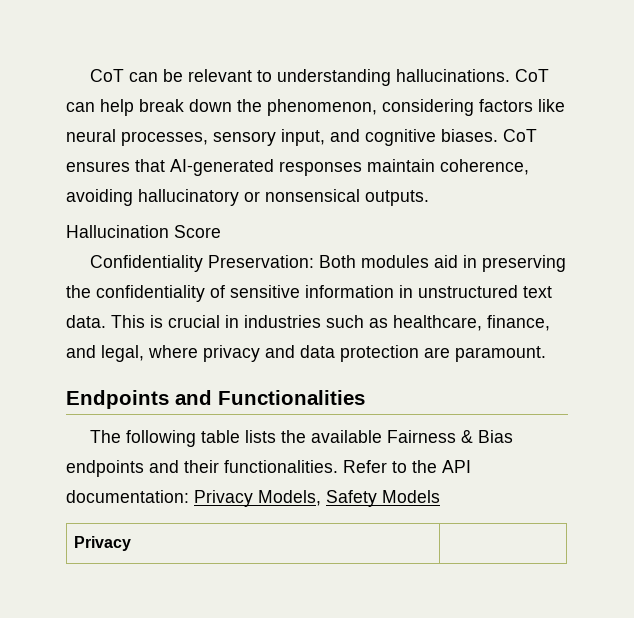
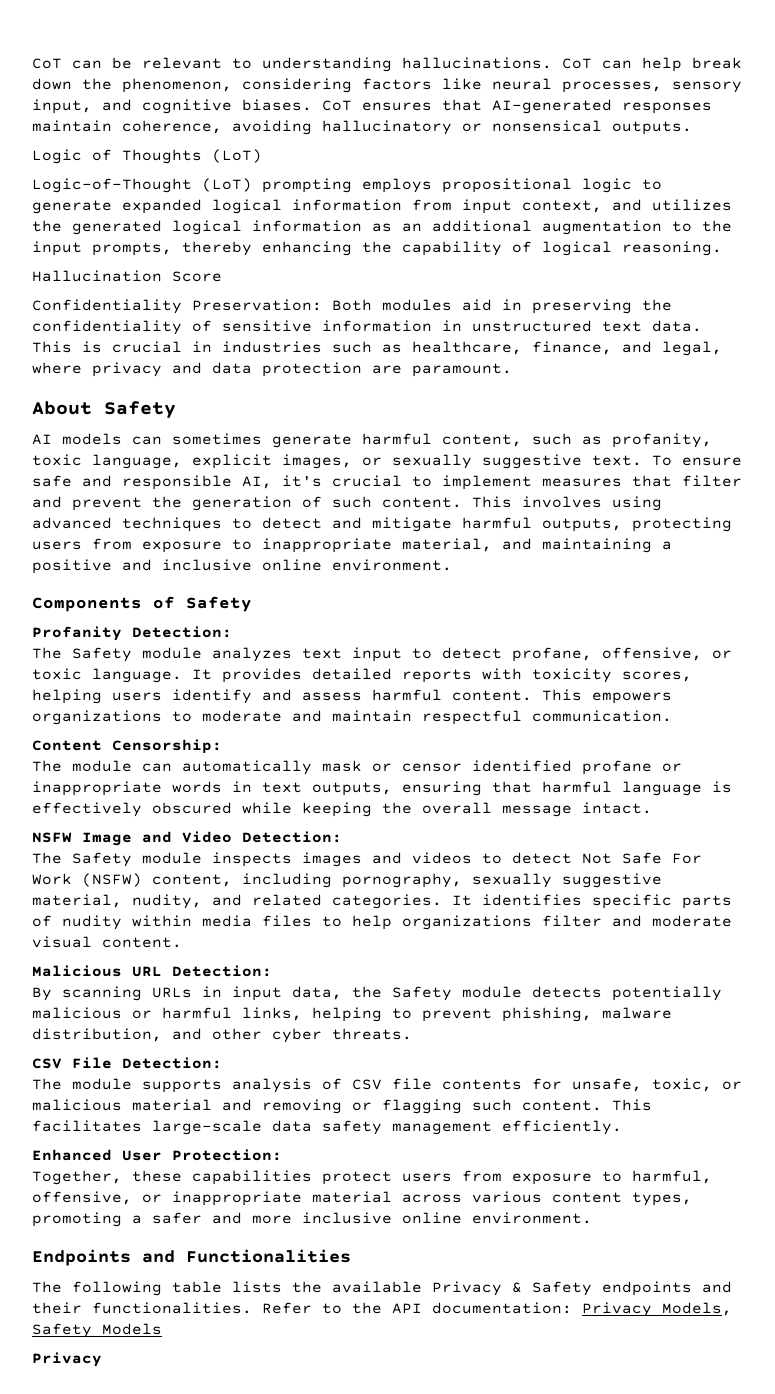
+ Logic of Thoughts (LoT)
+ Logic-of-Thought (LoT) prompting employs propositional logic to generate expanded logical information from input context, and utilizes the generated logical information as an additional augmentation to the input prompts, thereby enhancing the capability of logical reasoning.
+ About Safety
+ AI models can sometimes generate harmful content, such as profanity, toxic language, explicit images, or sexually suggestive text. To ensure safe and responsible AI, it's crucial to implement measures that filter and prevent the generation of such content. This involves using advanced techniques to detect and mitigate harmful outputs, protecting users from exposure to inappropriate material, and maintaining a positive and inclusive online environment.
+ Components of Safety
+ Profanity Detection:
+ The Safety module analyzes text input to detect profane, offensive, or toxic language. It provides detailed reports with toxicity scores, helping users identify and assess harmful content. This empowers organizations to moderate and maintain respectful communication.
+ Content Censorship:
+ The module can automatically mask or censor identified profane or inappropriate words in text outputs, ensuring that harmful language is effectively obscured while keeping the overall message intact.
+ NSFW Image and Video Detection:
+ The Safety module inspects images and videos to detect Not Safe For Work (NSFW) content, including pornography, sexually suggestive material, nudity, and related categories. It identifies specific parts of nudity within media files to help organizations filter and moderate visual content.
+ Malicious URL Detection:
+ By scanning URLs in input data, the Safety module detects potentially malicious or harmful links, helping to prevent phishing, malware distribution, and other cyber threats.
+ CSV File Detection:
+ The module supports analysis of CSV file contents for unsafe, toxic, or malicious material and removing or flagging such content. This facilitates large-scale data safety management efficiently.
+ Enhanced User Protection:
+ Together, these capabilities protect users from exposure to harmful, offensive, or inappropriate material across various content types, promoting a safer and more inclusive online environment.
- The following table lists the available Fairness & Bias endpoints and their functionalities.
+ The following table lists the available Privacy & Safety endpoints and their functionalities.
  Refer to the API documentation: Privacy Models, Safety Models
- Privacy |
+ Privacy

